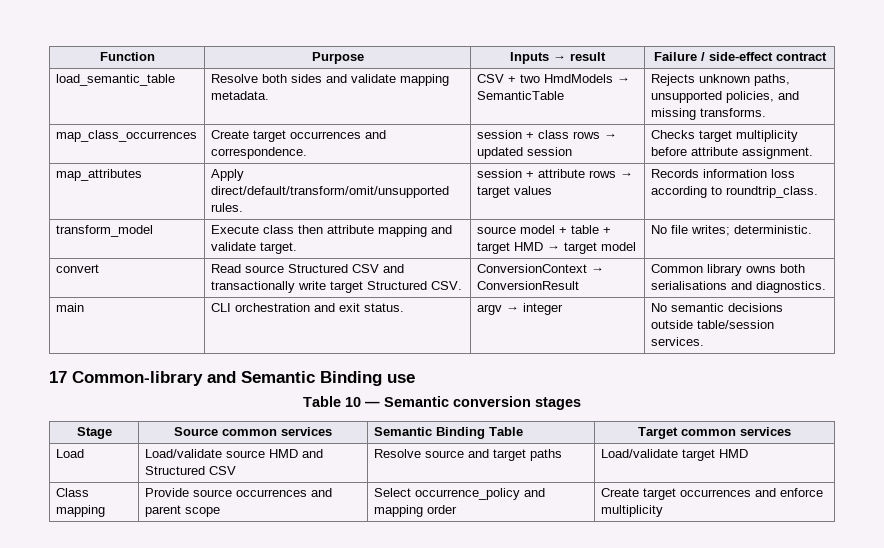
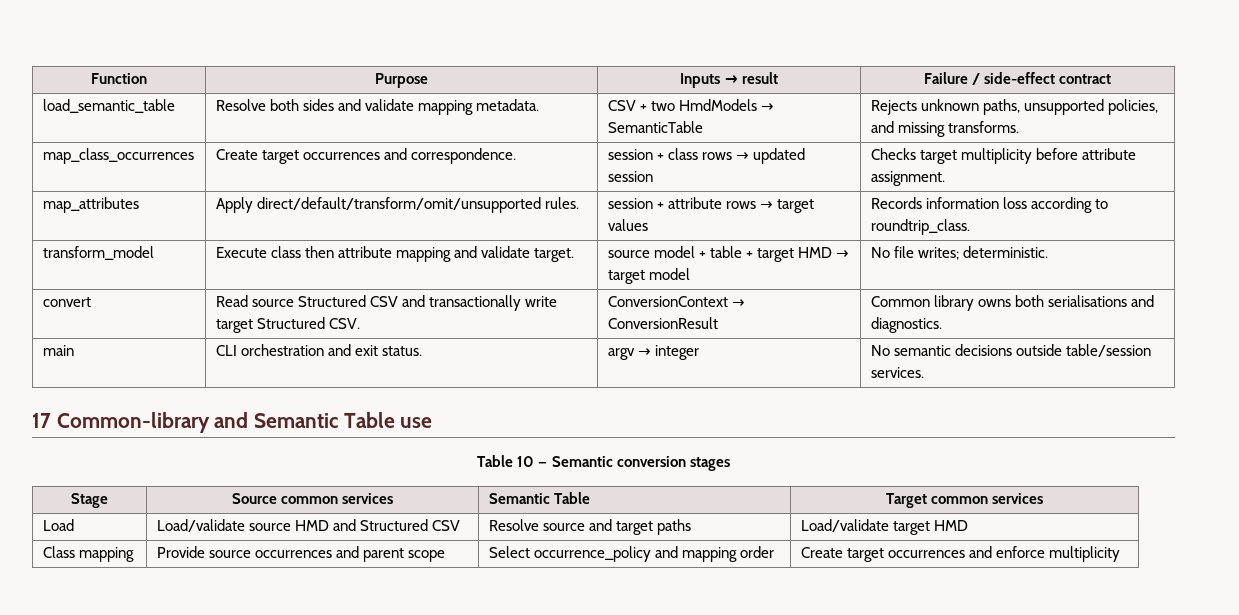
- 17 Common-library and Semantic Binding use
+ 17 Common-library and Semantic Table use
- Stage | Source common services | Semantic Binding Table | Target common services
+ Stage | Source common services | Semantic Table | Target common services

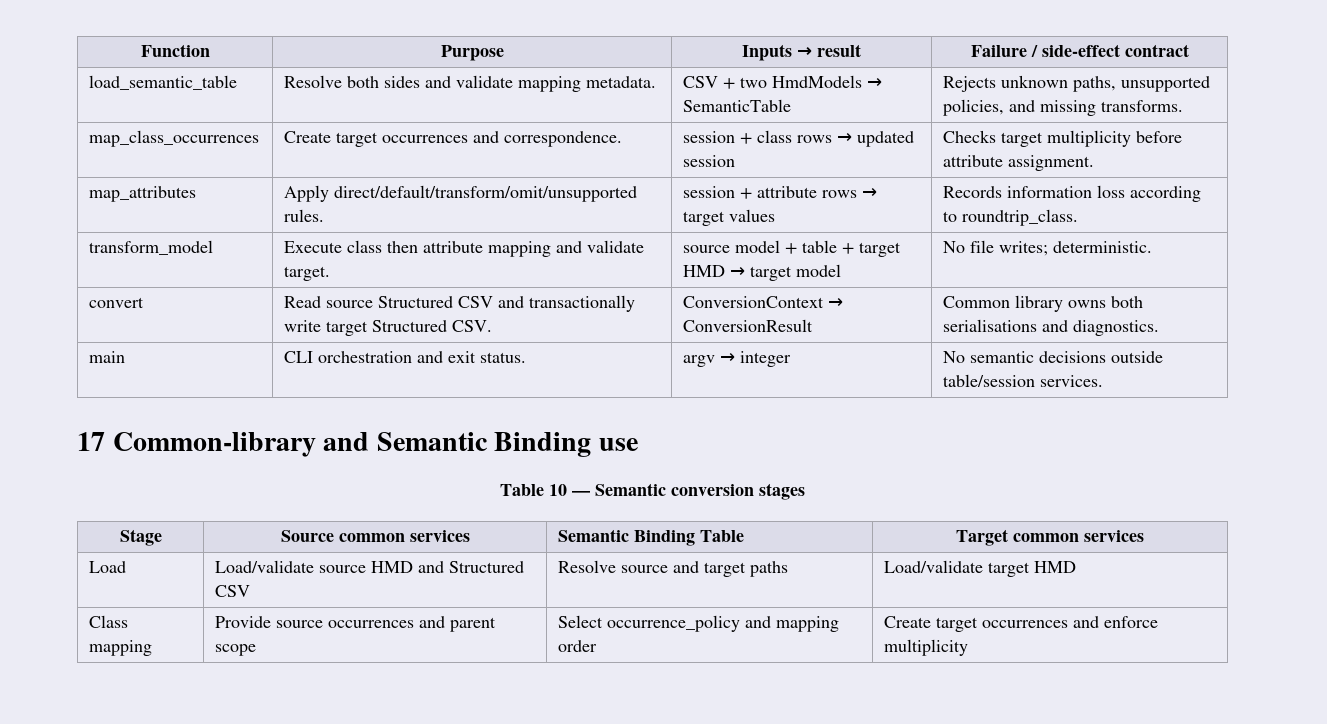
- 17 Common-library and Semantic Table use
+ 17 Common-library and Semantic Binding use
- Stage | Source common services | Semantic Table | Target common services
+ Stage | Source common services | Semantic Binding Table | Target common services

